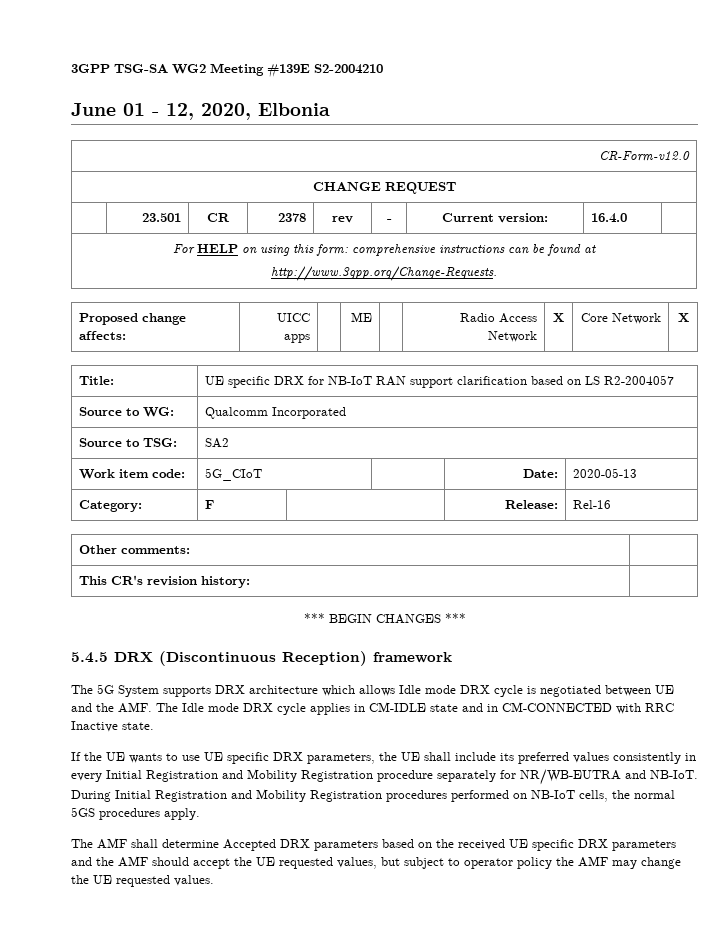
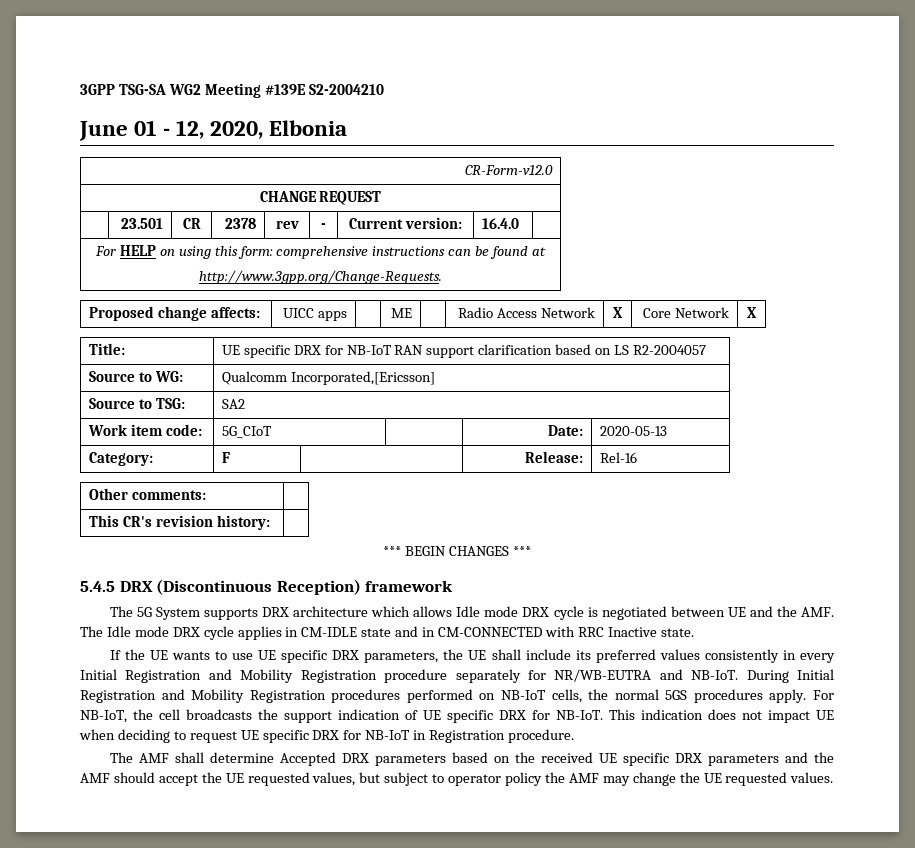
- Source to WG: | Qualcomm Incorporated
+ Source to WG: | Qualcomm Incorporated,[Ericsson]
+ For NB-IoT, the cell broadcasts the support indication of UE specific DRX for NB-IoT. This indication does not impact UE when deciding to request UE specific DRX for NB-IoT in Registration procedure.

